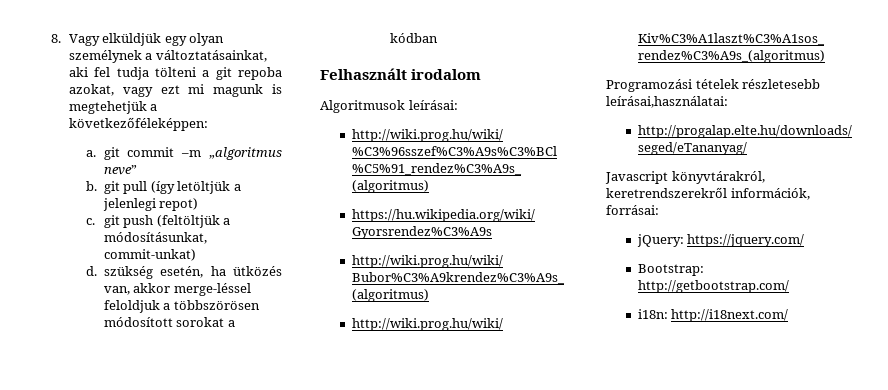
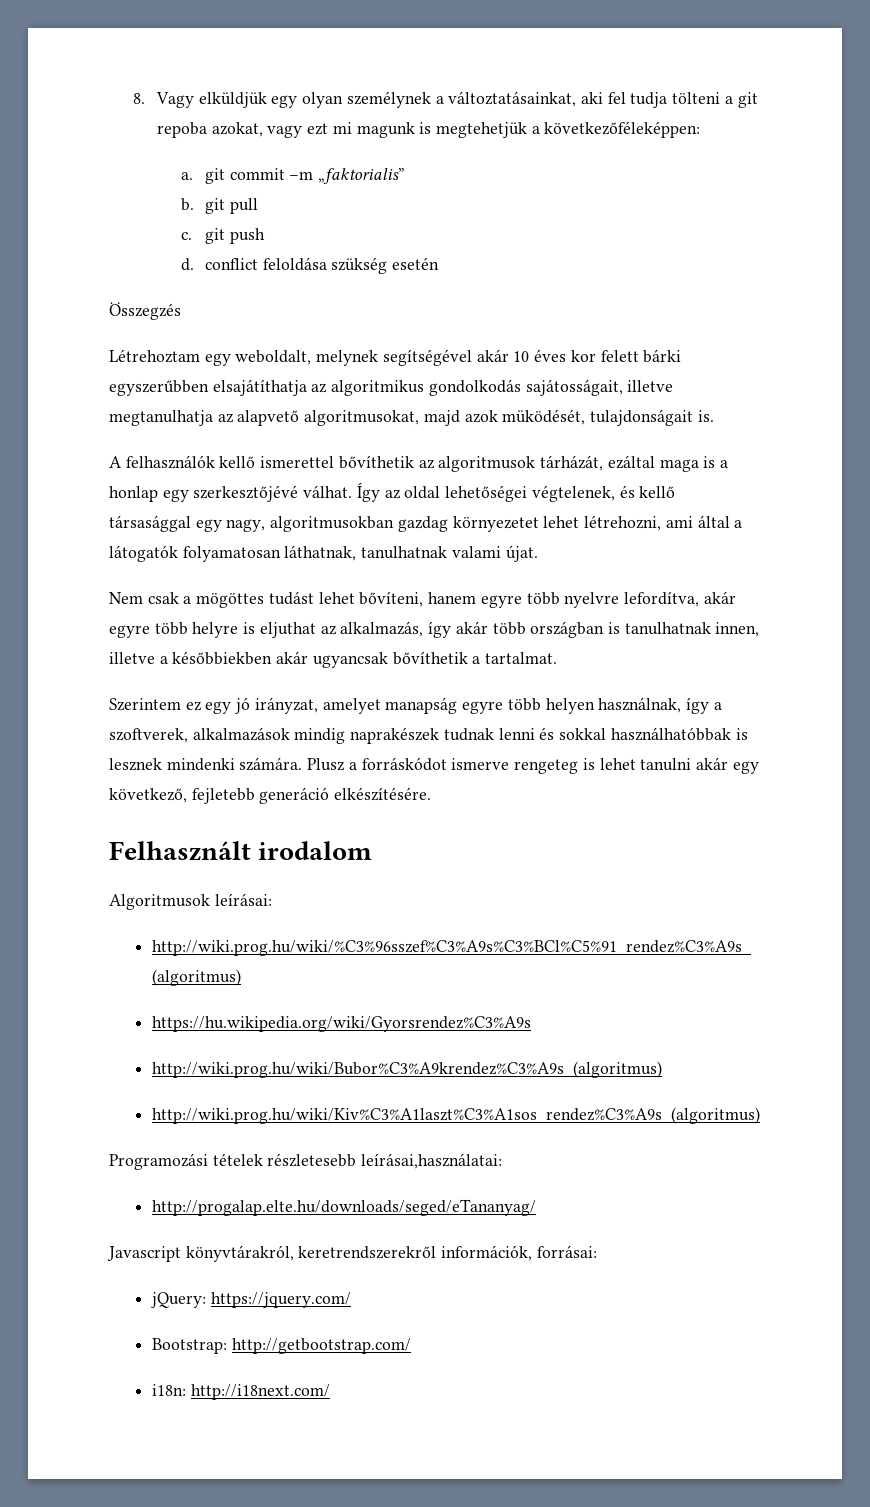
- a. git commit –m „algoritmus neve”
+ a. git commit –m „faktorialis”
- b. git pull (így letöltjük a jelenlegi repot)
- c. git push (feltöltjük a módosításunkat, commit-unkat)
- d. szükség esetén, ha ütközés van, akkor merge-léssel feloldjuk a többszörösen módosított sorokat a kódban
+ b. git pull
+ c. git push
+ d. conflict feloldása szükség esetén
+ Összegzés
+ Létrehoztam egy weboldalt, melynek segítségével akár 10 éves kor felett bárki egyszerűbben elsajátíthatja az algoritmikus gondolkodás sajátosságait, illetve megtanulhatja az alapvető algoritmusokat, majd azok müködését, tulajdonságait is.
+ A felhasználók kellő ismerettel bővíthetik az algoritmusok tárházát, ezáltal maga is a honlap egy szerkesztőjévé válhat. Így az oldal lehetőségei végtelenek, és kellő társasággal egy nagy, algoritmusokban gazdag környezetet lehet létrehozni, ami által a látogatók folyamatosan láthatnak, tanulhatnak valami újat.
+ Nem csak a mögöttes tudást lehet bővíteni, hanem egyre több nyelvre lefordítva, akár egyre több helyre is eljuthat az alkalmazás, így akár több országban is tanulhatnak innen, illetve a későbbiekben akár ugyancsak bővíthetik a tartalmat.
+ Szerintem ez egy jó irányzat, amelyet manapság egyre több helyen használnak, így a szoftverek, alkalmazások mindig naprakészek tudnak lenni és sokkal használhatóbbak is lesznek mindenki számára. Plusz a forráskódot ismerve rengeteg is lehet tanulni akár egy következő, fejletebb generáció elkészítésére.

